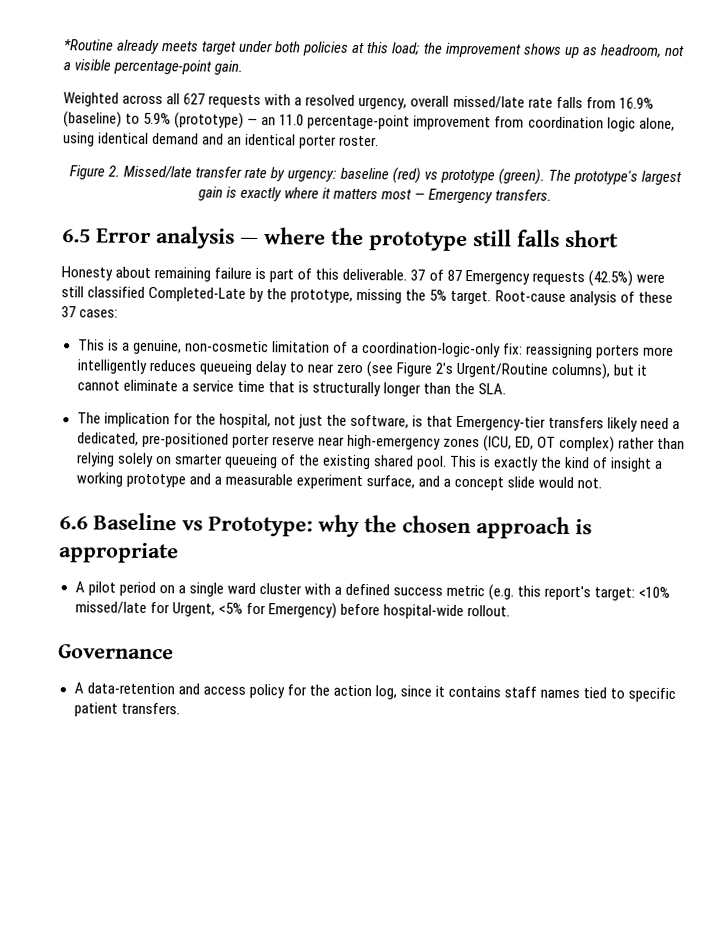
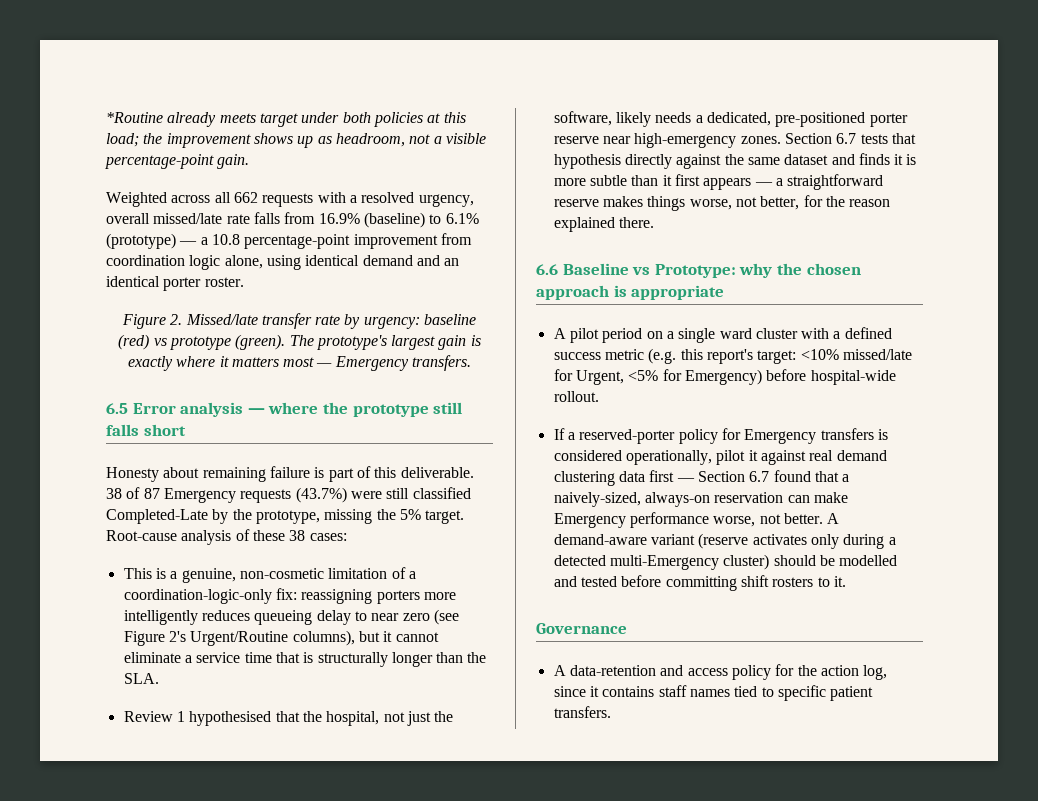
- Weighted across all 627 requests with a resolved urgency, overall missed/late rate falls from 16.9% (baseline) to 5.9% (prototype) — an 11.0 percentage-point improvement from coordination logic alone, using identical demand and an identical porter roster.
+ Weighted across all 662 requests with a resolved urgency, overall missed/late rate falls from 16.9% (baseline) to 6.1% (prototype) — a 10.8 percentage-point improvement from coordination logic alone, using identical demand and an identical porter roster.
- 37 of 87 Emergency requests (42.5%) were still classified Completed-Late by the prototype, missing the 5% target.
+ 38 of 87 Emergency requests (43.7%) were still classified Completed-Late by the prototype, missing the 5% target.
- Root-cause analysis of these 37 cases:
+ Root-cause analysis of these 38 cases:
- The implication for the hospital, not just the software, is that Emergency-tier transfers likely need a dedicated, pre-positioned porter reserve near high-emergency zones (ICU, ED, OT complex) rather than relying solely on smarter queueing of the existing shared pool. This is exactly the kind of insight a working prototype and a measurable experiment surface, and a concept slide would not.
+ Review 1 hypothesised that the hospital, not just the software, likely needs a dedicated, pre-positioned porter reserve near high-emergency zones. Section 6.7 tests that hypothesis directly against the same dataset and finds it is more subtle than it first appears — a straightforward reserve makes things worse, not better, for the reason explained there.
+ If a reserved-porter policy for Emergency transfers is considered operationally, pilot it against real demand clustering data first — Section 6.7 found that a naively-sized, always-on reservation can make Emergency performance worse, not better. A demand-aware variant (reserve activates only during a detected multi-Emergency cluster) should be modelled and tested before committing shift rosters to it.

